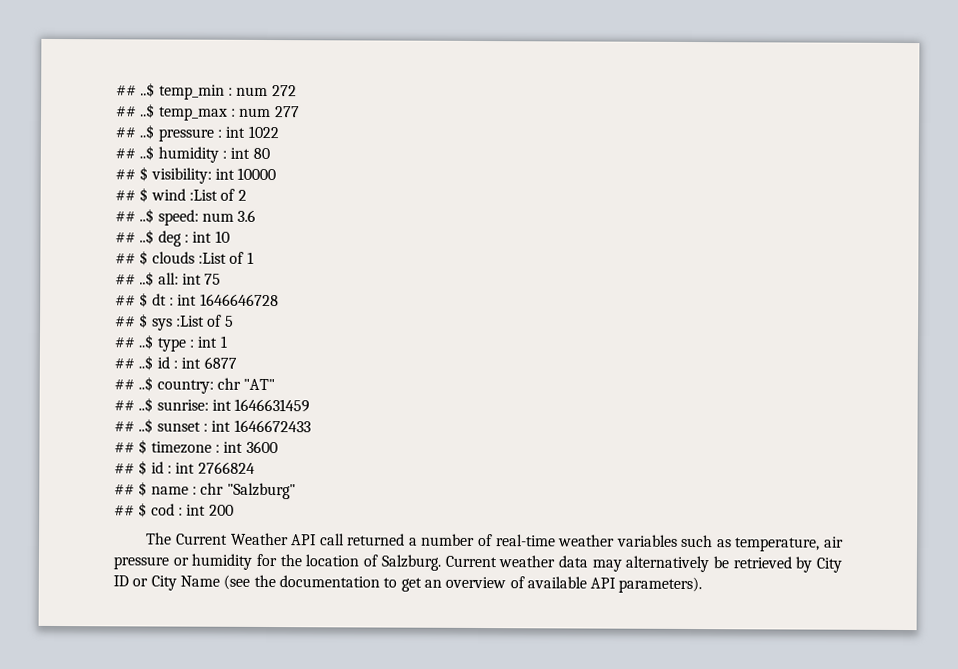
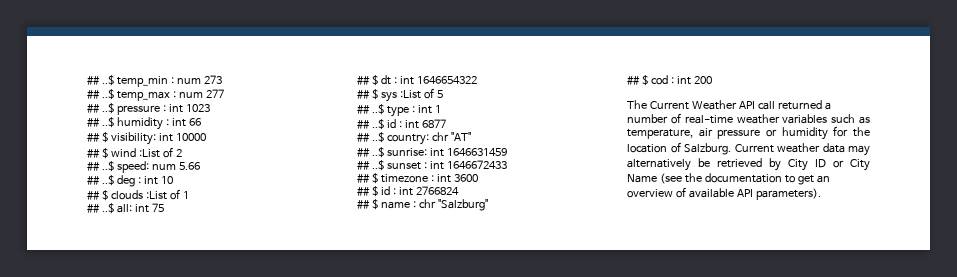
- ## ..$ temp_min : num 272
+ ## ..$ temp_min : num 273
- ## ..$ pressure : int 1022
+ ## ..$ pressure : int 1023
- ## ..$ humidity : int 80
+ ## ..$ humidity : int 66
- ## ..$ speed: num 3.6
+ ## ..$ speed: num 5.66
- ## $ dt : int 1646646728
+ ## $ dt : int 1646654322

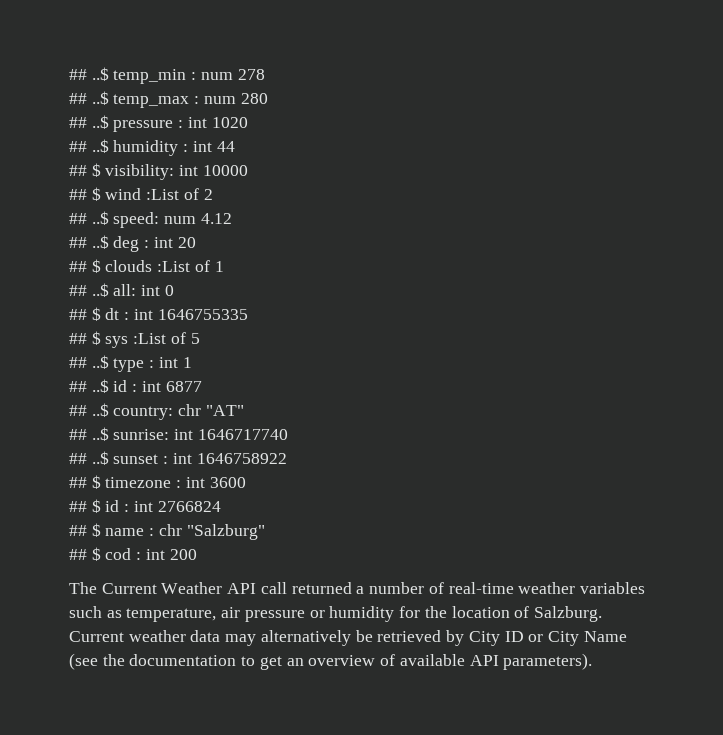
- ## ..$ temp_min : num 273
+ ## ..$ temp_min : num 278
- ## ..$ temp_max : num 277
+ ## ..$ temp_max : num 280
- ## ..$ pressure : int 1023
+ ## ..$ pressure : int 1020
- ## ..$ humidity : int 66
+ ## ..$ humidity : int 44
- ## ..$ speed: num 5.66
+ ## ..$ speed: num 4.12
- ## ..$ deg : int 10
+ ## ..$ deg : int 20
- ## ..$ all: int 75
+ ## ..$ all: int 0
- ## $ dt : int 1646654322
+ ## $ dt : int 1646755335
- ## ..$ sunrise: int 1646631459
+ ## ..$ sunrise: int 1646717740
- ## ..$ sunset : int 1646672433
+ ## ..$ sunset : int 1646758922

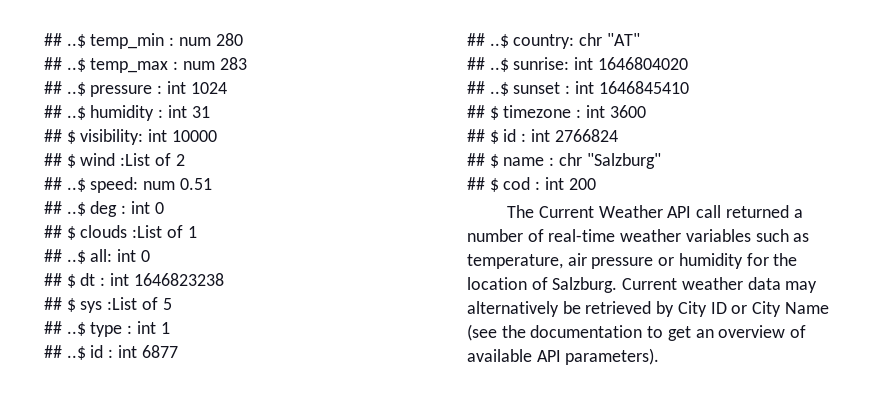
- ## ..$ temp_min : num 278
+ ## ..$ temp_min : num 280
- ## ..$ temp_max : num 280
+ ## ..$ temp_max : num 283
- ## ..$ pressure : int 1020
+ ## ..$ pressure : int 1024
- ## ..$ humidity : int 44
+ ## ..$ humidity : int 31
- ## ..$ speed: num 4.12
+ ## ..$ speed: num 0.51
- ## ..$ deg : int 20
+ ## ..$ deg : int 0
- ## $ dt : int 1646755335
+ ## $ dt : int 1646823238
- ## ..$ sunrise: int 1646717740
+ ## ..$ sunrise: int 1646804020
- ## ..$ sunset : int 1646758922
+ ## ..$ sunset : int 1646845410

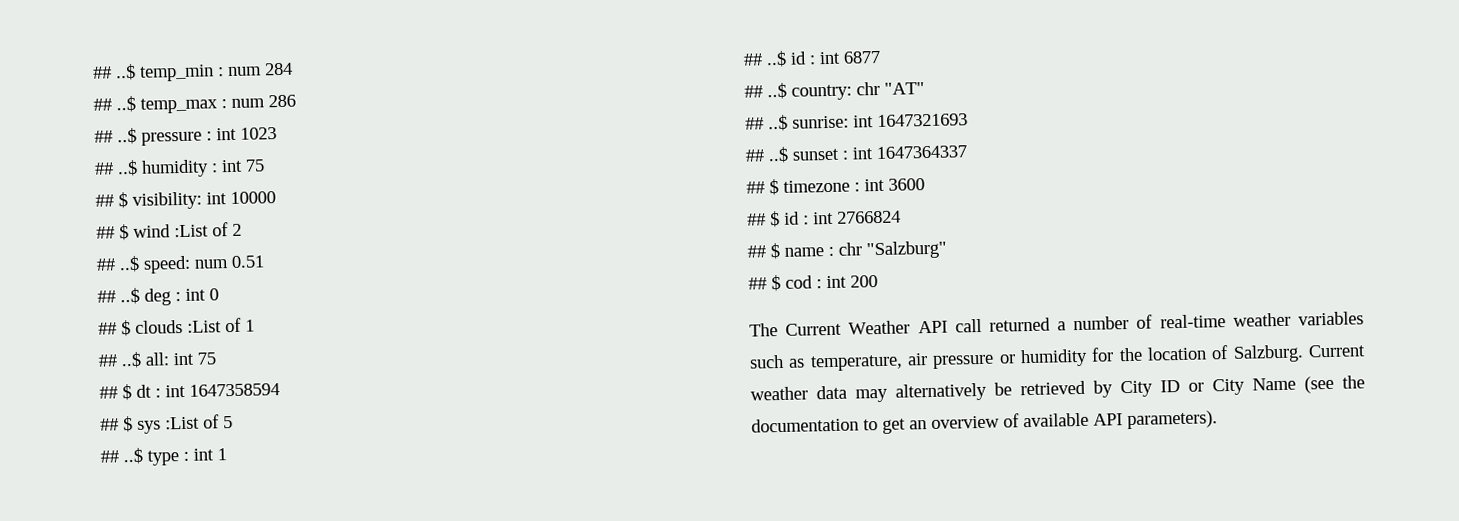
- ## ..$ temp_min : num 280
+ ## ..$ temp_min : num 284
- ## ..$ temp_max : num 283
+ ## ..$ temp_max : num 286
- ## ..$ pressure : int 1024
+ ## ..$ pressure : int 1023
- ## ..$ humidity : int 31
+ ## ..$ humidity : int 75
- ## ..$ all: int 0
+ ## ..$ all: int 75
- ## $ dt : int 1646823238
+ ## $ dt : int 1647358594
- ## ..$ sunrise: int 1646804020
+ ## ..$ sunrise: int 1647321693
- ## ..$ sunset : int 1646845410
+ ## ..$ sunset : int 1647364337

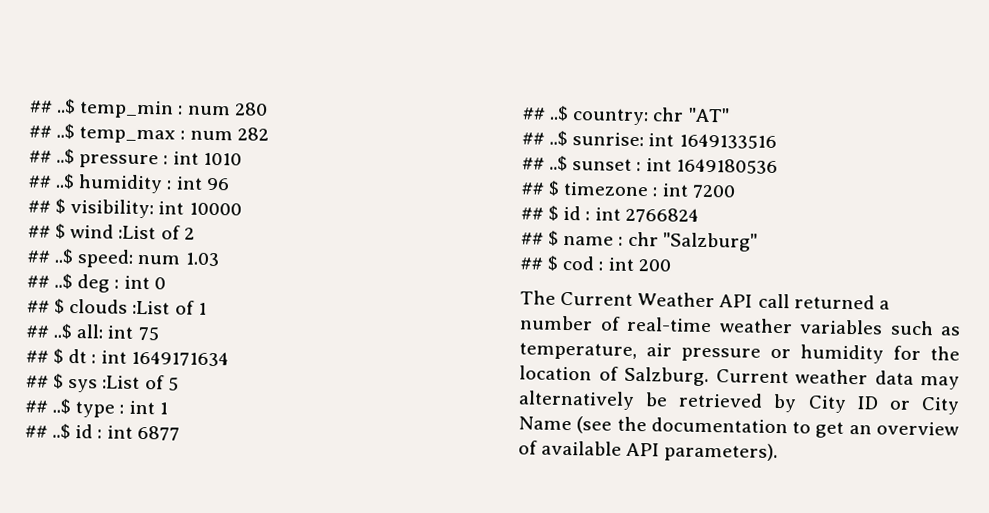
- ## ..$ temp_min : num 284
+ ## ..$ temp_min : num 280
- ## ..$ temp_max : num 286
+ ## ..$ temp_max : num 282
- ## ..$ pressure : int 1023
+ ## ..$ pressure : int 1010
- ## ..$ humidity : int 75
+ ## ..$ humidity : int 96
- ## ..$ speed: num 0.51
+ ## ..$ speed: num 1.03
- ## $ dt : int 1647358594
+ ## $ dt : int 1649171634
- ## ..$ sunrise: int 1647321693
+ ## ..$ sunrise: int 1649133516
- ## ..$ sunset : int 1647364337
+ ## ..$ sunset : int 1649180536
- ## $ timezone : int 3600
+ ## $ timezone : int 7200

